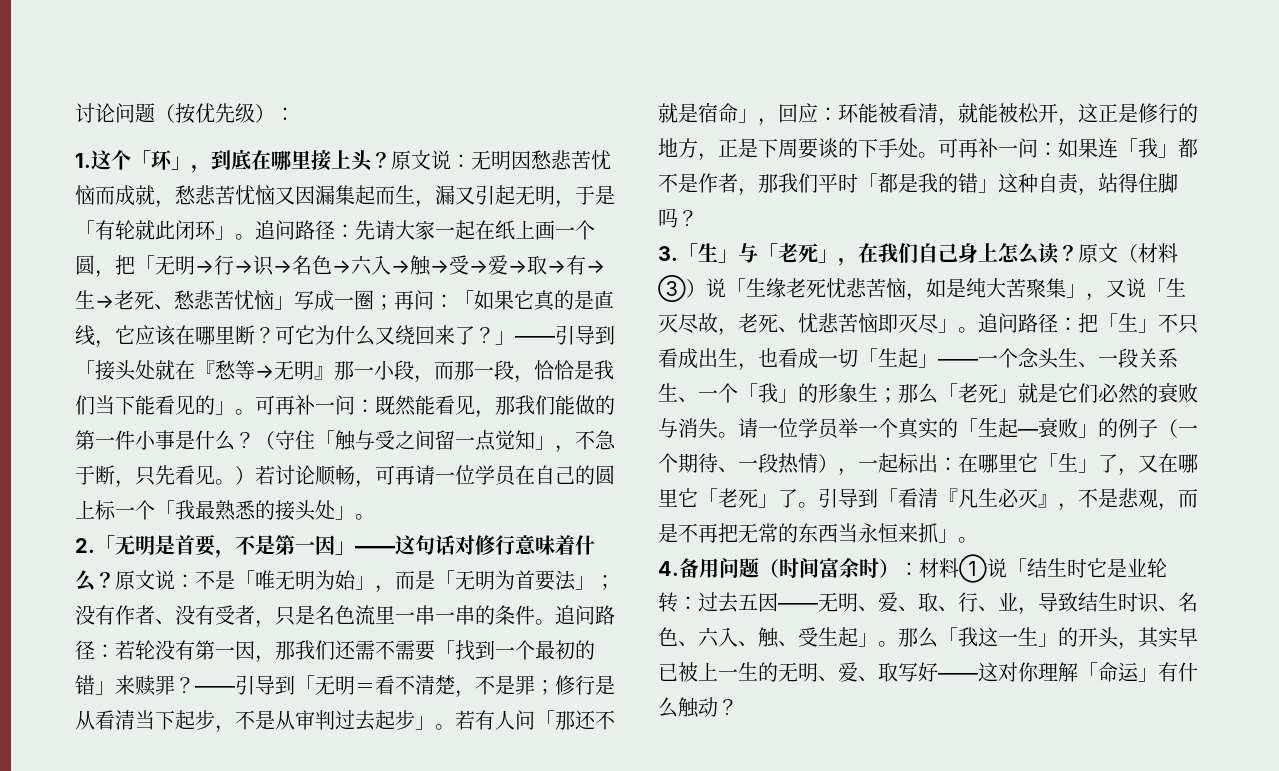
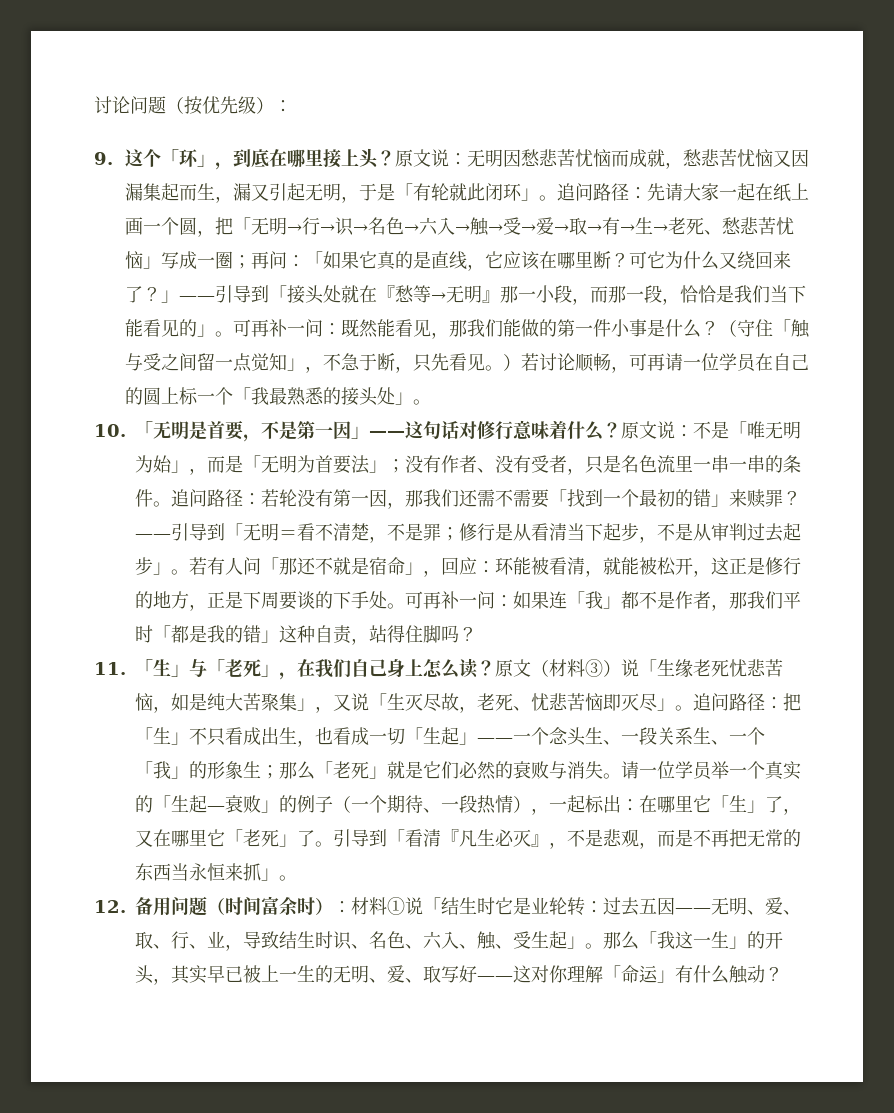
- 1.这个「环」，到底在哪里接上头？
+ 9.这个「环」，到底在哪里接上头？
- 2.「无明是首要，不是第一因」——这句话对修行意味着什么？
+ 10.「无明是首要，不是第一因」——这句话对修行意味着什么？
- 3.「生」与「老死」，在我们自己身上怎么读？
+ 11.「生」与「老死」，在我们自己身上怎么读？
- 4.备用问题（时间富余时）：材料①说「结生时它是业轮转：过去五因——无明、爱、取、行、业，导致结生时识、名色、六入、触、受生起」。
+ 12.备用问题（时间富余时）：材料①说「结生时它是业轮转：过去五因——无明、爱、取、行、业，导致结生时识、名色、六入、触、受生起」。

